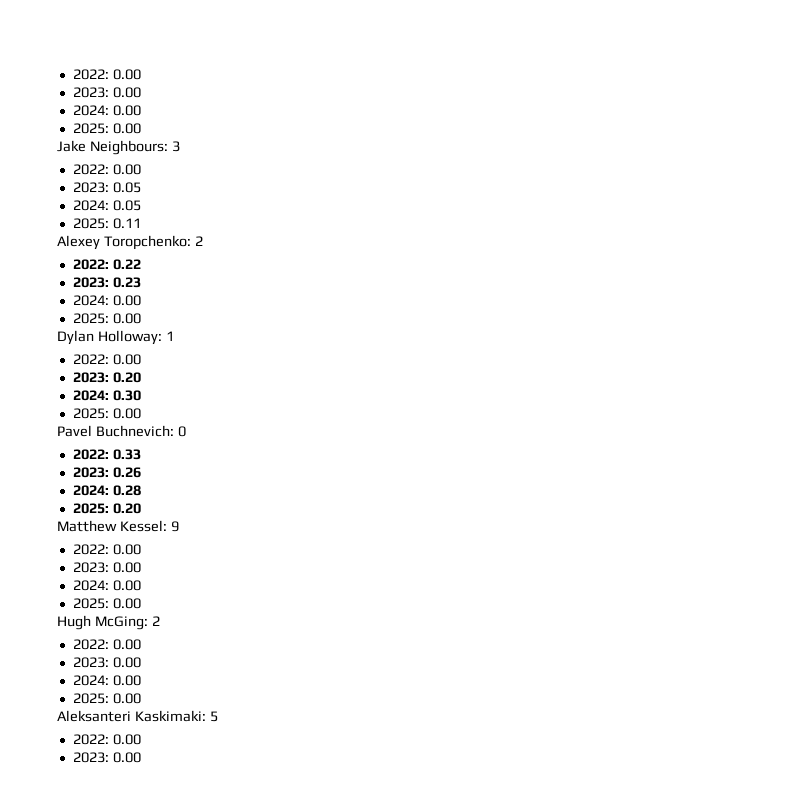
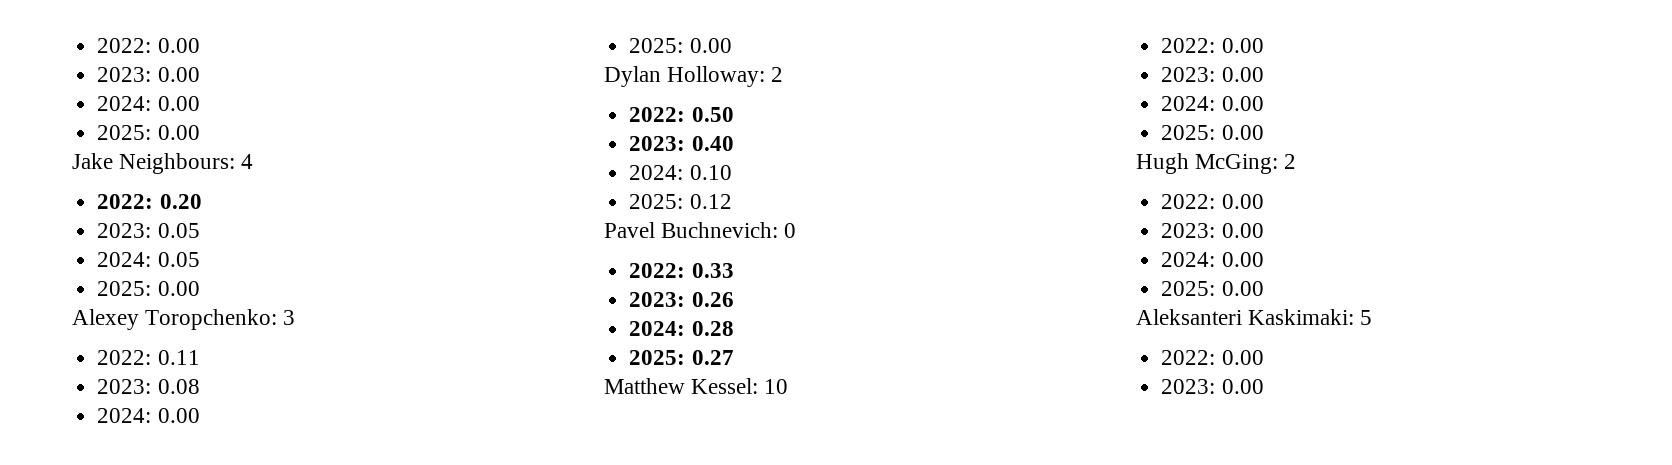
- Jake Neighbours: 3
- 2022: 0.00
+ Jake Neighbours: 4
+ 2022: 0.20
  2024: 0.05
- 2025: 0.11
+ 2025: 0.00
- Alexey Toropchenko: 2
- 2022: 0.22
- 2023: 0.23
+ Alexey Toropchenko: 3
+ 2022: 0.11
+ 2023: 0.08
- Dylan Holloway: 1
- 2022: 0.00
- 2023: 0.20
- 2024: 0.30
- 2025: 0.00
+ Dylan Holloway: 2
+ 2022: 0.50
+ 2023: 0.40
+ 2024: 0.10
+ 2025: 0.12
- 2025: 0.20
+ 2025: 0.27
- Matthew Kessel: 9
+ Matthew Kessel: 10

